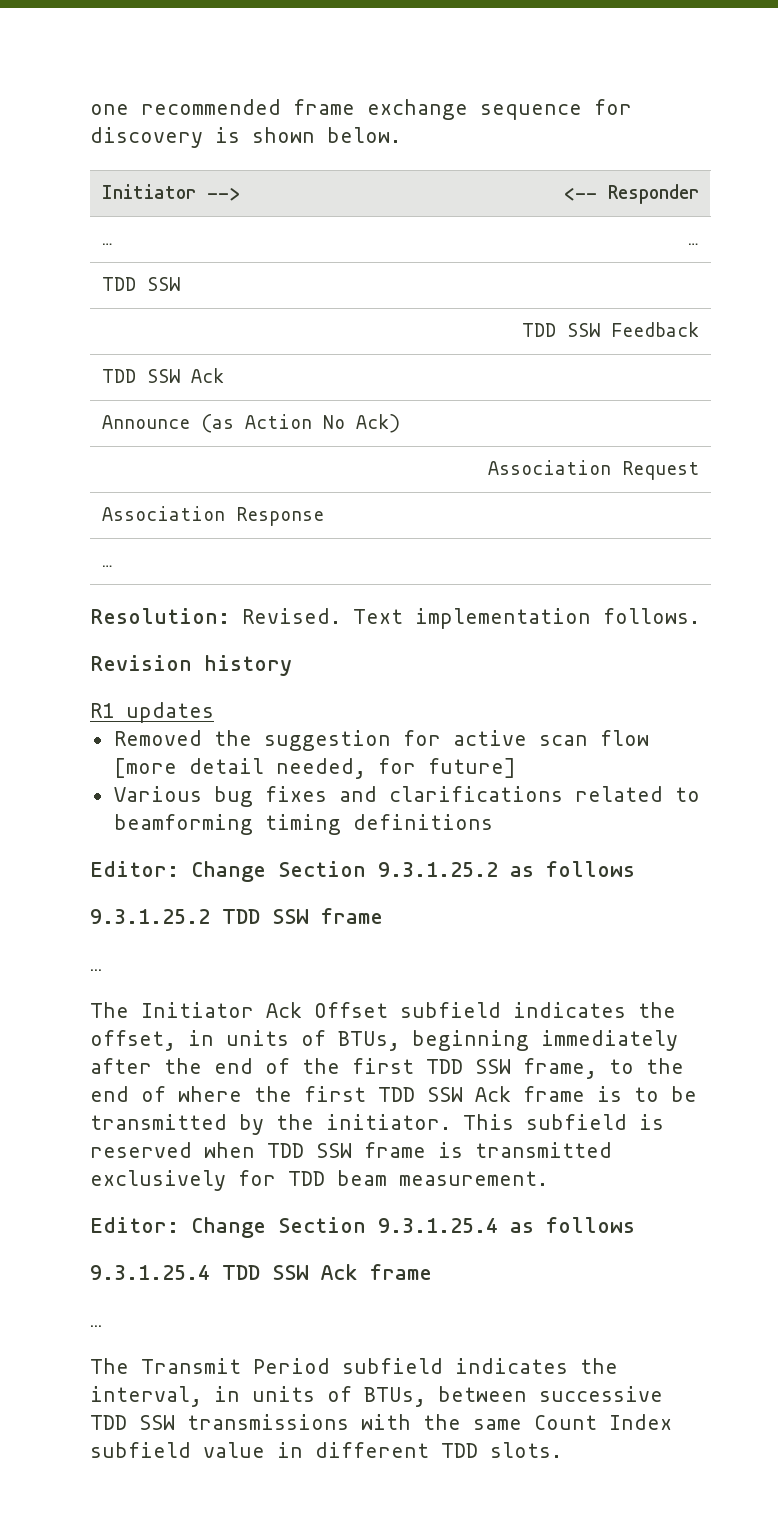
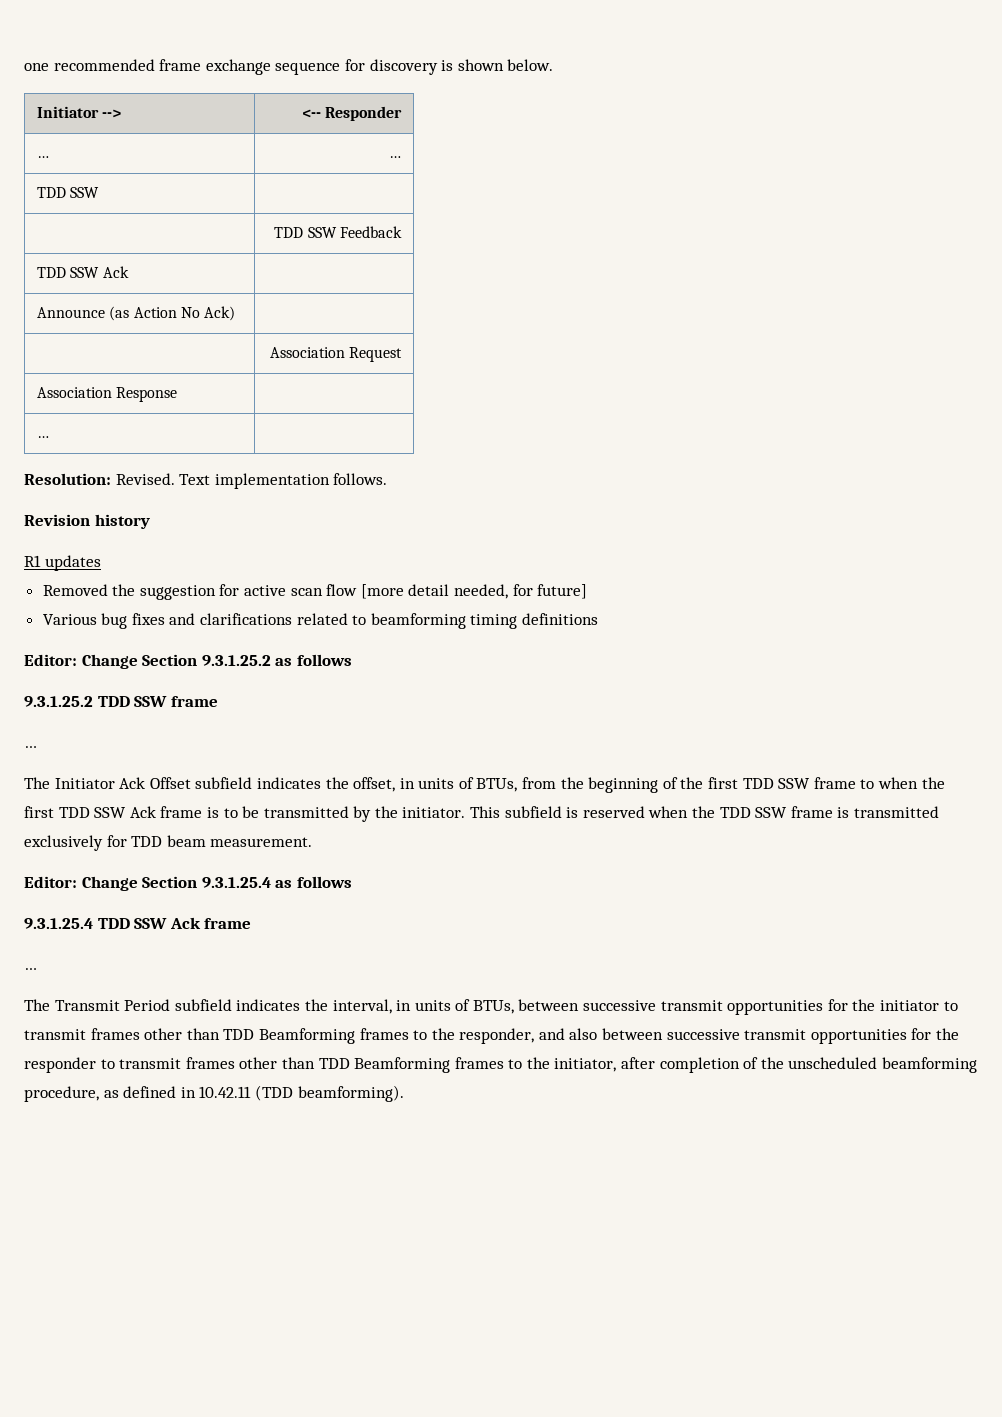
- The Initiator Ack Offset subfield indicates the offset, in units of BTUs, beginning immediately after the end of the first TDD SSW frame, to the end of where the first TDD SSW Ack frame is to be transmitted by the initiator.
+ The Initiator Ack Offset subfield indicates the offset, in units of BTUs, from the beginning of the first TDD SSW frame to when the first TDD SSW Ack frame is to be transmitted by the initiator.
- This subfield is reserved when TDD SSW frame is transmitted exclusively for TDD beam measurement.
+ This subfield is reserved when the TDD SSW frame is transmitted exclusively for TDD beam measurement.
- The Transmit Period subfield indicates the interval, in units of BTUs, between successive TDD SSW transmissions with the same Count Index subfield value in different TDD slots.
+ The Transmit Period subfield indicates the interval, in units of BTUs, between successive transmit opportunities for the initiator to transmit frames other than TDD Beamforming frames to the responder, and also between successive transmit opportunities for the responder to transmit frames other than TDD Beamforming frames to the initiator, after completion of the unscheduled beamforming procedure, as defined in 10.42.11 (TDD beamforming).

